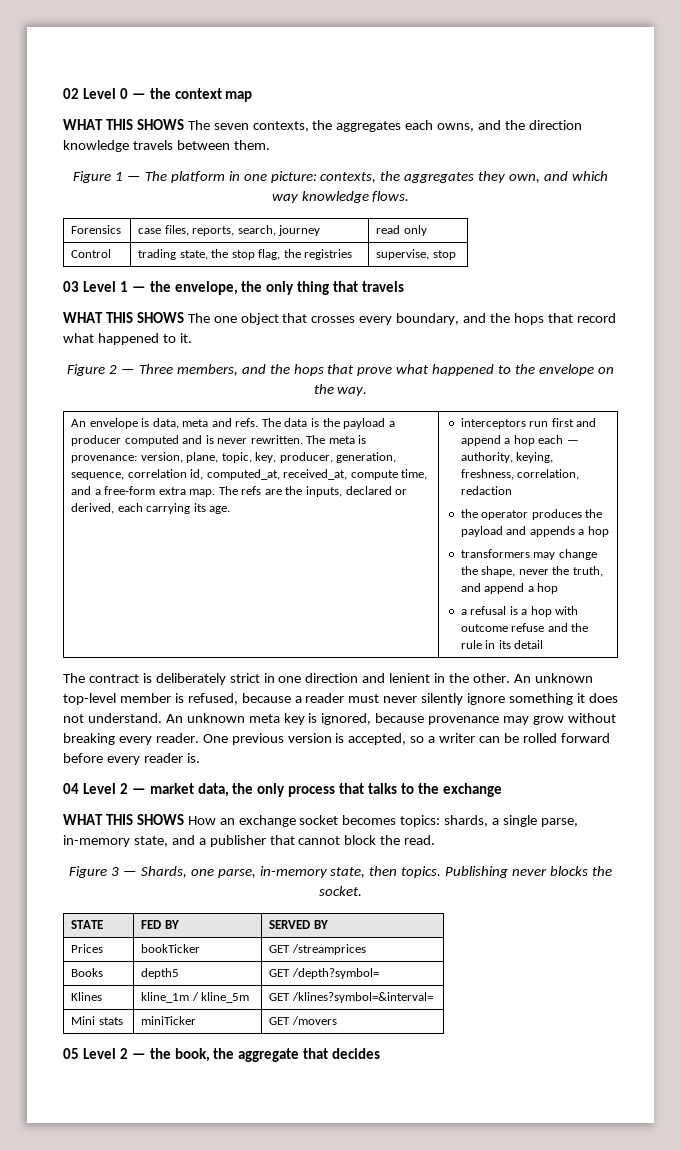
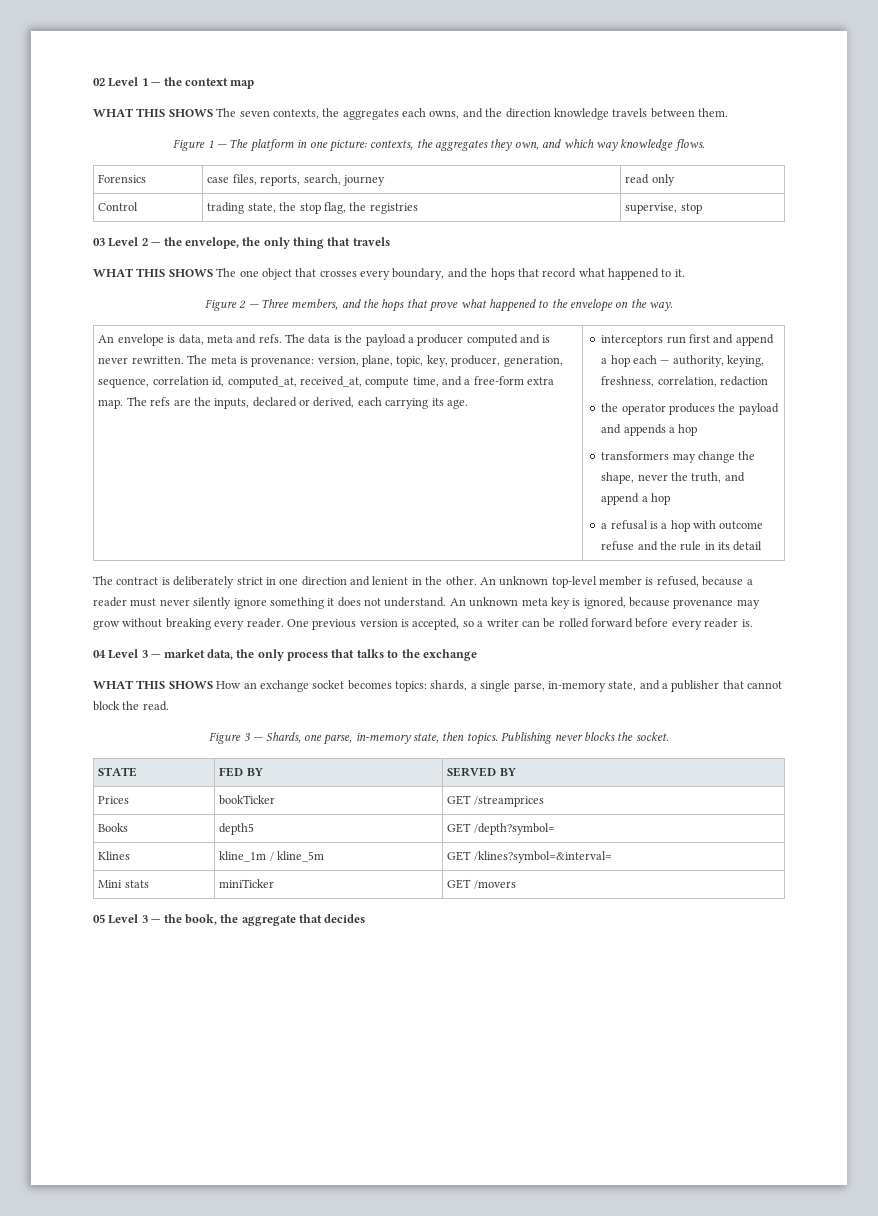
- 02 Level 0 — the context map
+ 02 Level 1 — the context map
- 03 Level 1 — the envelope, the only thing that travels
+ 03 Level 2 — the envelope, the only thing that travels
- 04 Level 2 — market data, the only process that talks to the exchange
+ 04 Level 3 — market data, the only process that talks to the exchange
- 05 Level 2 — the book, the aggregate that decides
+ 05 Level 3 — the book, the aggregate that decides

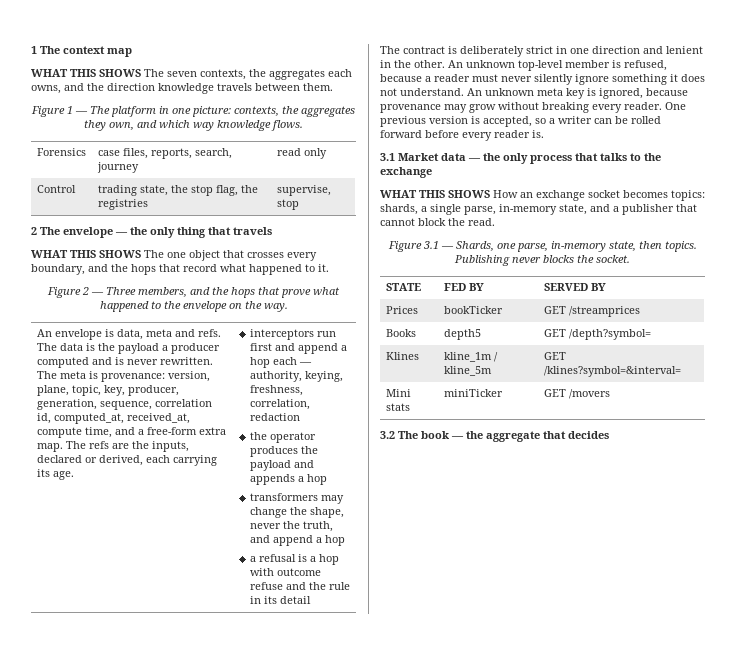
- 02 Level 1 — the context map
+ 1 The context map
- 03 Level 2 — the envelope, the only thing that travels
+ 2 The envelope — the only thing that travels
- 04 Level 3 — market data, the only process that talks to the exchange
+ 3.1 Market data — the only process that talks to the exchange
- Figure 3 — Shards, one parse, in-memory state, then topics.
+ Figure 3.1 — Shards, one parse, in-memory state, then topics.
- 05 Level 3 — the book, the aggregate that decides
+ 3.2 The book — the aggregate that decides

